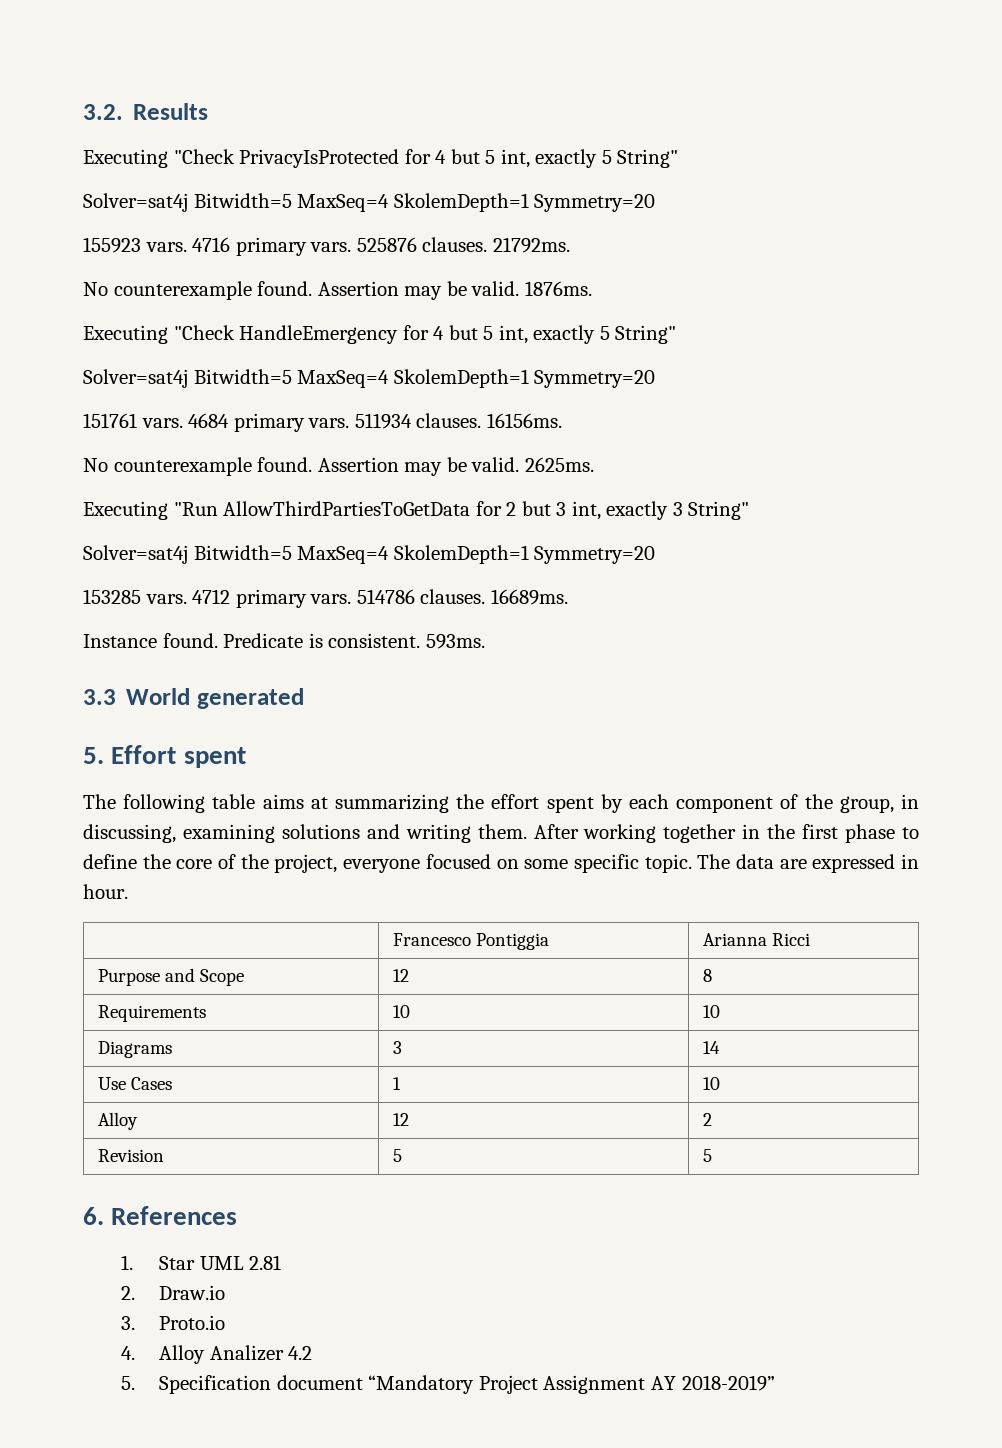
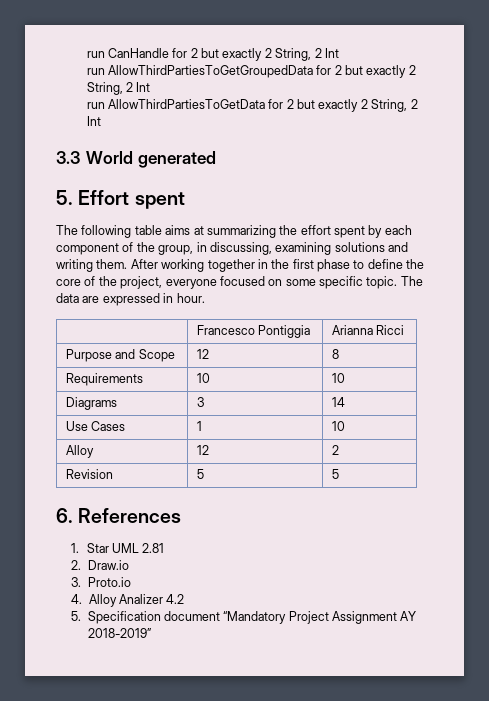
- 3.2. Results
- Executing "Check PrivacyIsProtected for 4 but 5 int, exactly 5 String"
- Solver=sat4j Bitwidth=5 MaxSeq=4 SkolemDepth=1 Symmetry=20
- 155923 vars. 4716 primary vars. 525876 clauses. 21792ms.
- No counterexample found. Assertion may be valid. 1876ms.
- Executing "Check HandleEmergency for 4 but 5 int, exactly 5 String"
- Solver=sat4j Bitwidth=5 MaxSeq=4 SkolemDepth=1 Symmetry=20
- 151761 vars. 4684 primary vars. 511934 clauses. 16156ms.
- No counterexample found. Assertion may be valid. 2625ms.
- Executing "Run AllowThirdPartiesToGetData for 2 but 3 int, exactly 3 String"
- Solver=sat4j Bitwidth=5 MaxSeq=4 SkolemDepth=1 Symmetry=20
- 153285 vars. 4712 primary vars. 514786 clauses. 16689ms.
- Instance found. Predicate is consistent. 593ms.
+ run CanHandle for 2 but exactly 2 String, 2 Int
+ run AllowThirdPartiesToGetGroupedData for 2 but exactly 2 String, 2 Int
+ run AllowThirdPartiesToGetData for 2 but exactly 2 String, 2 Int

